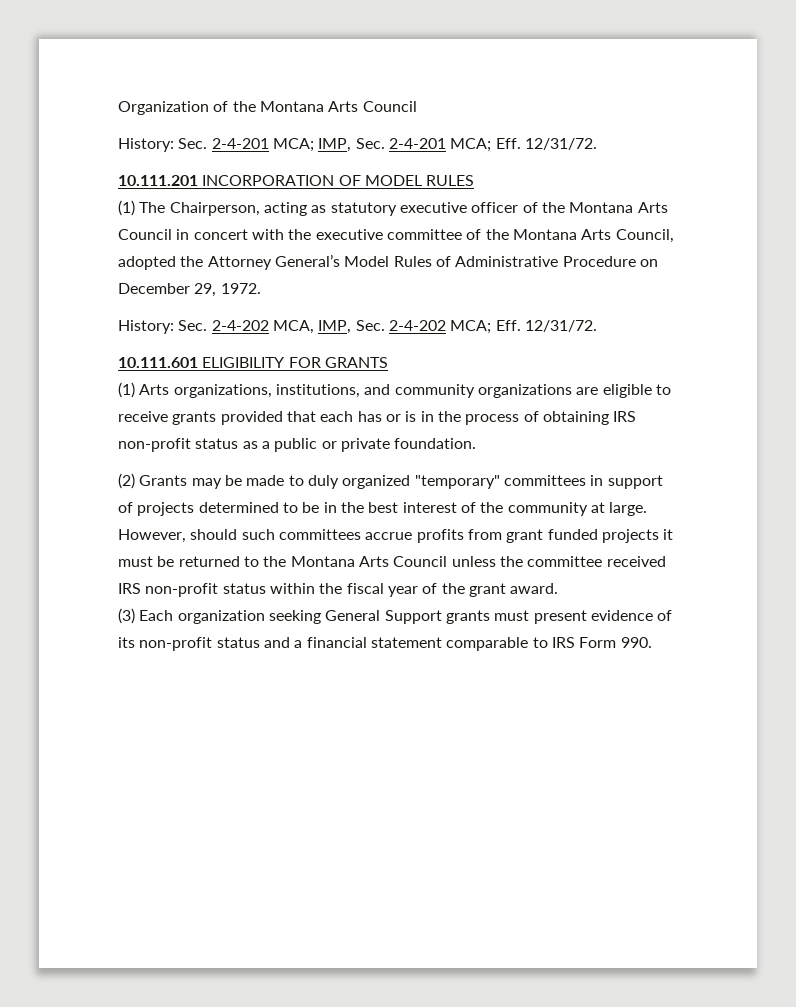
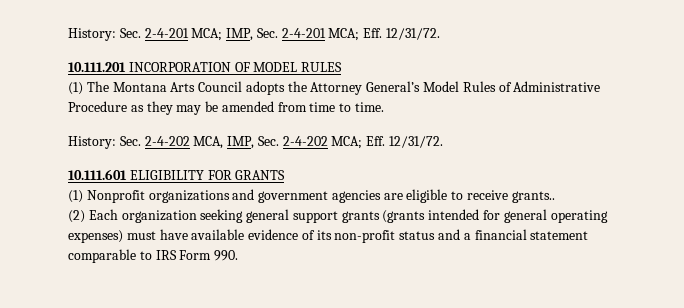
- Organization of the Montana Arts Council
- (1) The Chairperson, acting as statutory executive officer of the Montana Arts Council in concert with the executive committee of the Montana Arts Council, adopted the Attorney General’s Model Rules of Administrative Procedure on December 29, 1972.
+ (1) The Montana Arts Council adopts the Attorney General’s Model Rules of Administrative Procedure as they may be amended from time to time.
- (1) Arts organizations, institutions, and community organizations are eligible to receive grants provided that each has or is in the process of obtaining IRS non-profit status as a public or private foundation.
- (2) Grants may be made to duly organized "temporary" committees in support of projects determined to be in the best interest of the community at large. However, should such committees accrue profits from grant funded projects it must be returned to the Montana Arts Council unless the committee received IRS non-profit status within the fiscal year of the grant award.
- (3) Each organization seeking General Support grants must present evidence of its non-profit status and a financial statement comparable to IRS Form 990.
+ (1) Nonprofit organizations and government agencies are eligible to receive grants..
+ (2) Each organization seeking general support grants (grants intended for general operating expenses) must have available evidence of its non-profit status and a financial statement comparable to IRS Form 990.

